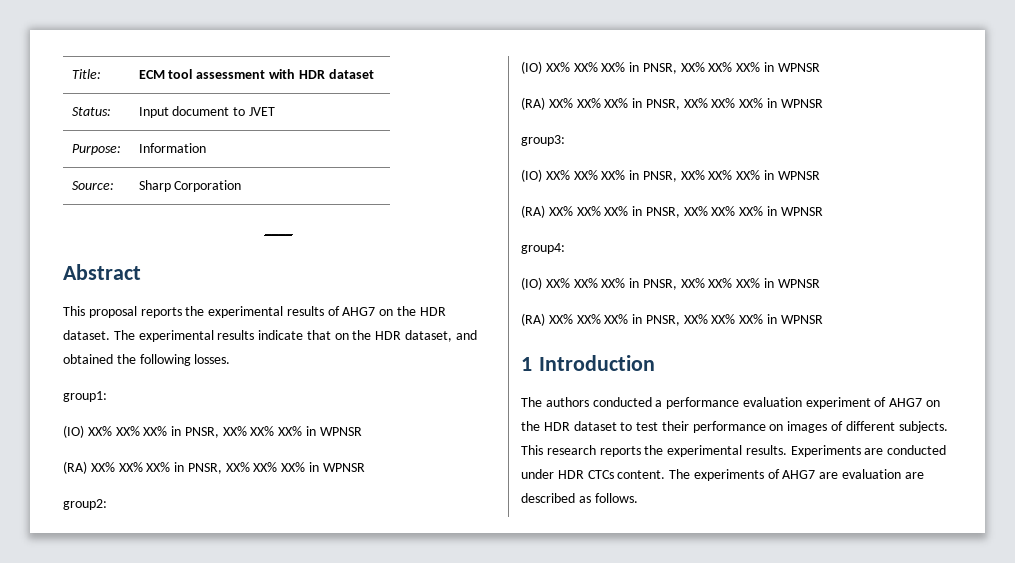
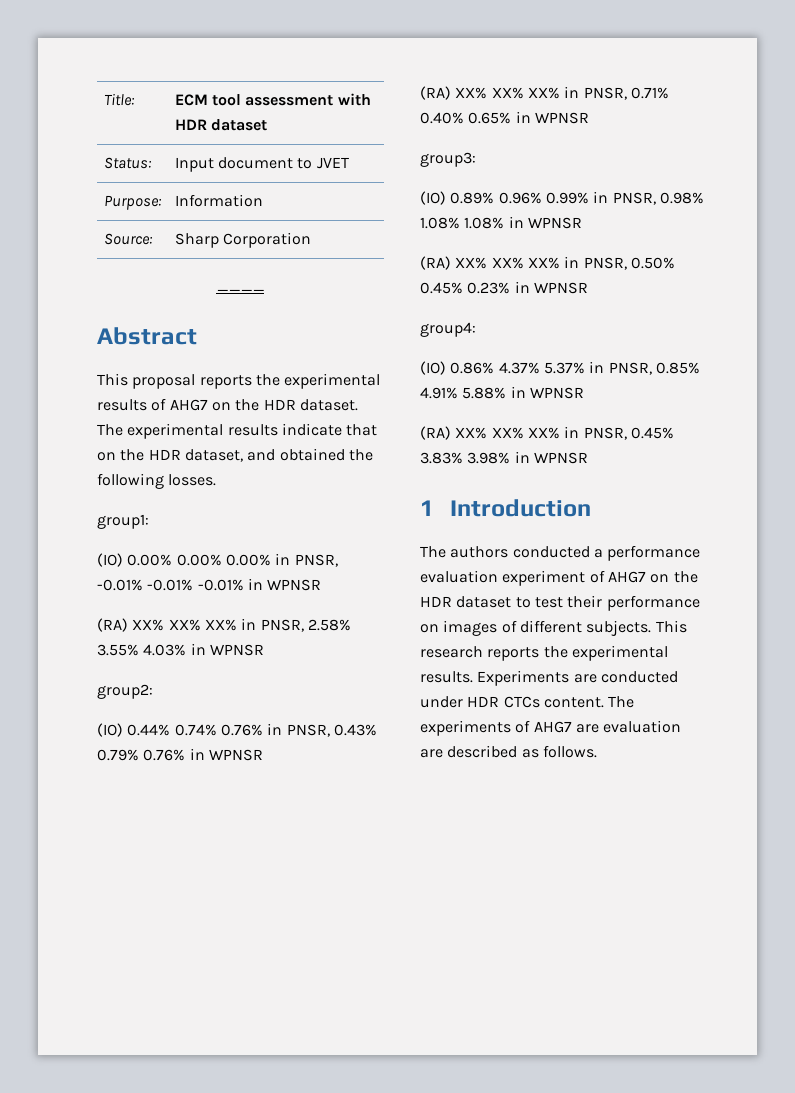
  group1:
- (IO) XX% XX% XX% in PNSR, XX% XX% XX% in WPNSR
- (RA) XX% XX% XX% in PNSR, XX% XX% XX% in WPNSR
+ (IO) 0.00% 0.00% 0.00% in PNSR, -0.01% -0.01% -0.01% in WPNSR
+ (RA) XX% XX% XX% in PNSR, 2.58% 3.55% 4.03% in WPNSR
  group2:
- (IO) XX% XX% XX% in PNSR, XX% XX% XX% in WPNSR
- (RA) XX% XX% XX% in PNSR, XX% XX% XX% in WPNSR
+ (IO) 0.44% 0.74% 0.76% in PNSR, 0.43% 0.79% 0.76% in WPNSR
+ (RA) XX% XX% XX% in PNSR, 0.71% 0.40% 0.65% in WPNSR
  group3:
- (IO) XX% XX% XX% in PNSR, XX% XX% XX% in WPNSR
- (RA) XX% XX% XX% in PNSR, XX% XX% XX% in WPNSR
+ (IO) 0.89% 0.96% 0.99% in PNSR, 0.98% 1.08% 1.08% in WPNSR
+ (RA) XX% XX% XX% in PNSR, 0.50% 0.45% 0.23% in WPNSR
  group4:
- (IO) XX% XX% XX% in PNSR, XX% XX% XX% in WPNSR
- (RA) XX% XX% XX% in PNSR, XX% XX% XX% in WPNSR
+ (IO) 0.86% 4.37% 5.37% in PNSR, 0.85% 4.91% 5.88% in WPNSR
+ (RA) XX% XX% XX% in PNSR, 0.45% 3.83% 3.98% in WPNSR

